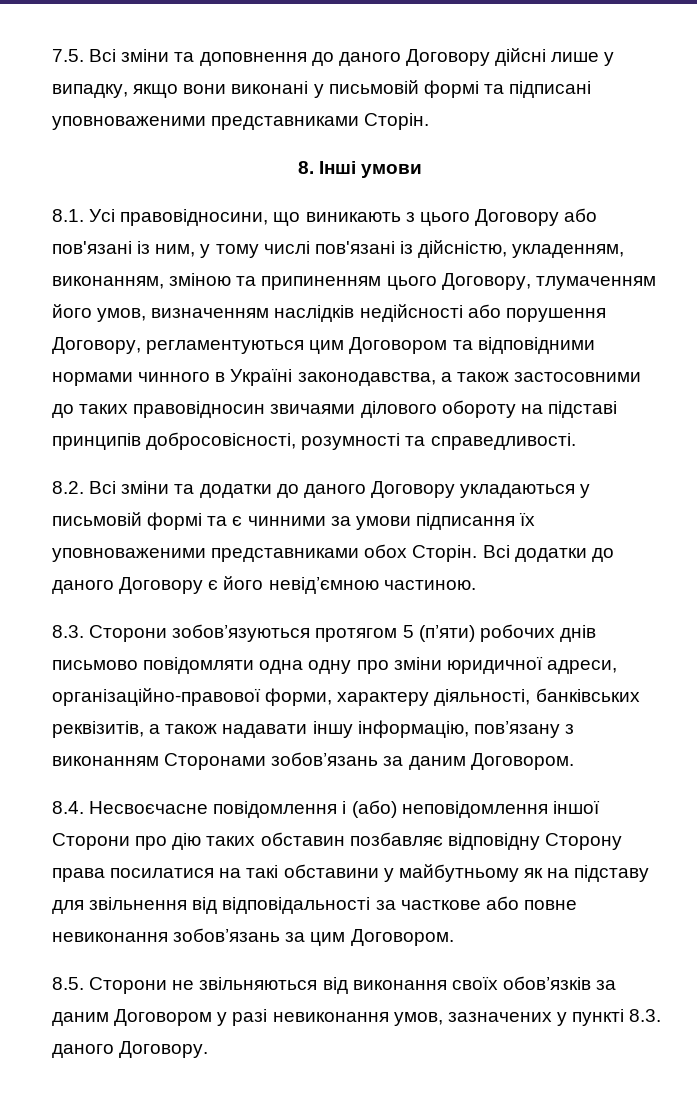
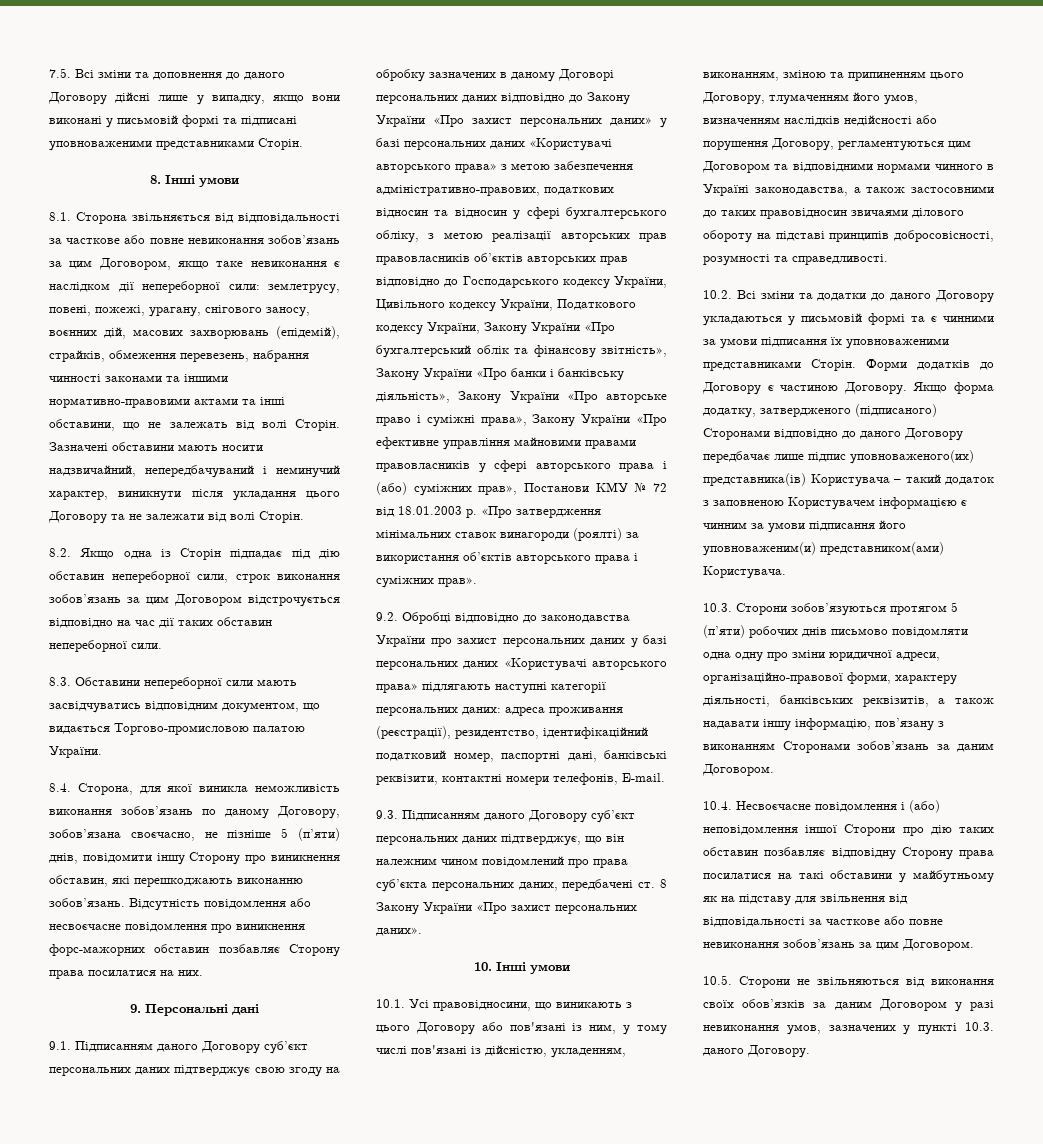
- 8.1. Усі правовідносини, що виникають з цього Договору або пов'язані із ним, у тому числі пов'язані із дійсністю, укладенням, виконанням, зміною та припиненням цього Договору, тлумаченням його умов, визначенням наслідків недійсності або порушення Договору, регламентуються цим Договором та відповідними нормами чинного в Україні законодавства, а також застосовними до таких правовідносин звичаями ділового обороту на підставі принципів добросовісності, розумності та справедливості.
+ 8.1. Сторона звільняється від відповідальності за часткове або повне невиконання зобов’язань за цим Договором, якщо таке невиконання є наслідком дії непереборної сили: землетрусу, повені, пожежі, урагану, снігового заносу, воєнних дій, масових захворювань (епідемій), страйків, обмеження перевезень, набрання чинності законами та іншими нормативно-правовими актами та інші обставини, що не залежать від волі Сторін. Зазначені обставини мають носити надзвичайний, непередбачуваний і неминучий характер, виникнути після укладання цього Договору та не залежати від волі Сторін.
+ 8.2. Якщо одна із Сторін підпадає під дію обставин непереборної сили, строк виконання зобов’язань за цим Договором відстрочується відповідно на час дії таких обставин непереборної сили.
+ 8.3. Обставини непереборної сили мають засвідчуватись відповідним документом, що видається Торгово-промисловою палатою України.
+ 8.4. Сторона, для якої виникла неможливість виконання зобов’язань по даному Договору, зобов’язана своєчасно, не пізніше 5 (п’яти) днів, повідомити іншу Сторону про виникнення обставин, які перешкоджають виконанню зобов’язань. Відсутність повідомлення або несвоєчасне повідомлення про виникнення форс-мажорних обставин позбавляє Сторону права посилатися на них.
+ 9. Персональні дані
+ 9.1. Підписанням даного Договору суб’єкт персональних даних підтверджує свою згоду на обробку зазначених в даному Договорі персональних даних відповідно до Закону України «Про захист персональних даних» у базі персональних даних «Користувачі авторського права» з метою забезпечення адміністративно-правових, податкових відносин та відносин у сфері бухгалтерського обліку, з метою реалізації авторських прав правовласників об’єктів авторських прав відповідно до Господарського кодексу України, Цивільного кодексу України, Податкового кодексу України, Закону України «Про бухгалтерський облік та фінансову звітність», Закону України «Про банки і банківську діяльність», Закону України «Про авторське право і суміжні права», Закону України «Про ефективне управління майновими правами правовласників у сфері авторського права і (або) суміжних прав», Постанови КМУ № 72 від 18.01.2003 р. «Про затвердження мінімальних ставок винагороди (роялті) за використання об’єктів авторського права і суміжних прав».
+ 9.2. Обробці відповідно до законодавства України про захист персональних даних у базі персональних даних «Користувачі авторського права» підлягають наступні категорії персональних даних: адреса проживання (реєстрації), резидентство, ідентифікаційний податковий номер, паспортні дані, банківські реквізити, контактні номери телефонів, E-mail.
+ 9.3. Підписанням даного Договору суб’єкт персональних даних підтверджує, що він належним чином повідомлений про права суб’єкта персональних даних, передбачені ст. 8 Закону України «Про захист персональних даних».
+ 10. Інші умови
+ 10.1. Усі правовідносини, що виникають з цього Договору або пов'язані із ним, у тому числі пов'язані із дійсністю, укладенням, виконанням, зміною та припиненням цього Договору, тлумаченням його умов, визначенням наслідків недійсності або порушення Договору, регламентуються цим Договором та відповідними нормами чинного в Україні законодавства, а також застосовними до таких правовідносин звичаями ділового обороту на підставі принципів добросовісності, розумності та справедливості.
- 8.2. Всі зміни та додатки до даного Договору укладаються у письмовій формі та є чинними за умови підписання їх уповноваженими представниками обох Сторін. Всі додатки до даного Договору є його невід’ємною частиною.
- 8.3. Сторони зобов’язуються протягом 5 (п’яти) робочих днів письмово повідомляти одна одну про зміни юридичної адреси, організаційно-правової форми, характеру діяльності, банківських реквізитів, а також надавати іншу інформацію, пов’язану з виконанням Сторонами зобов’язань за даним Договором.
+ 10.2. Всі зміни та додатки до даного Договору укладаються у письмовій формі та є чинними за умови підписання їх уповноваженими представниками Сторін. Форми додатків до Договору є частиною Договору. Якщо форма додатку, затвердженого (підписаного) Сторонами відповідно до даного Договору передбачає лише підпис уповноваженого(их) представника(ів) Користувача – такий додаток з заповненою Користувачем інформацією є чинним за умови підписання його уповноваженим(и) представником(ами) Користувача.
+ 10.3. Сторони зобов’язуються протягом 5 (п’яти) робочих днів письмово повідомляти одна одну про зміни юридичної адреси, організаційно-правової форми, характеру діяльності, банківських реквізитів, а також надавати іншу інформацію, пов’язану з виконанням Сторонами зобов’язань за даним Договором.
- 8.4. Несвоєчасне повідомлення і (або) неповідомлення іншої Сторони про дію таких обставин позбавляє відповідну Сторону права посилатися на такі обставини у майбутньому як на підставу для звільнення від відповідальності за часткове або повне невиконання зобов’язань за цим Договором.
+ 10.4. Несвоєчасне повідомлення і (або) неповідомлення іншої Сторони про дію таких обставин позбавляє відповідну Сторону права посилатися на такі обставини у майбутньому як на підставу для звільнення від відповідальності за часткове або повне невиконання зобов’язань за цим Договором.
- 8.5. Сторони не звільняються від виконання своїх обов’язків за даним Договором у разі невиконання умов, зазначених у пункті 8.3. даного Договору.
+ 10.5. Сторони не звільняються від виконання своїх обов’язків за даним Договором у разі невиконання умов, зазначених у пункті 10.3. даного Договору.

